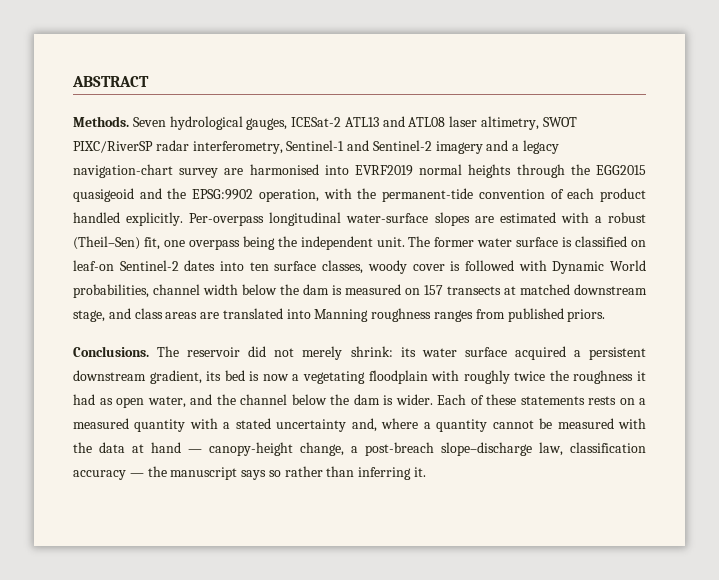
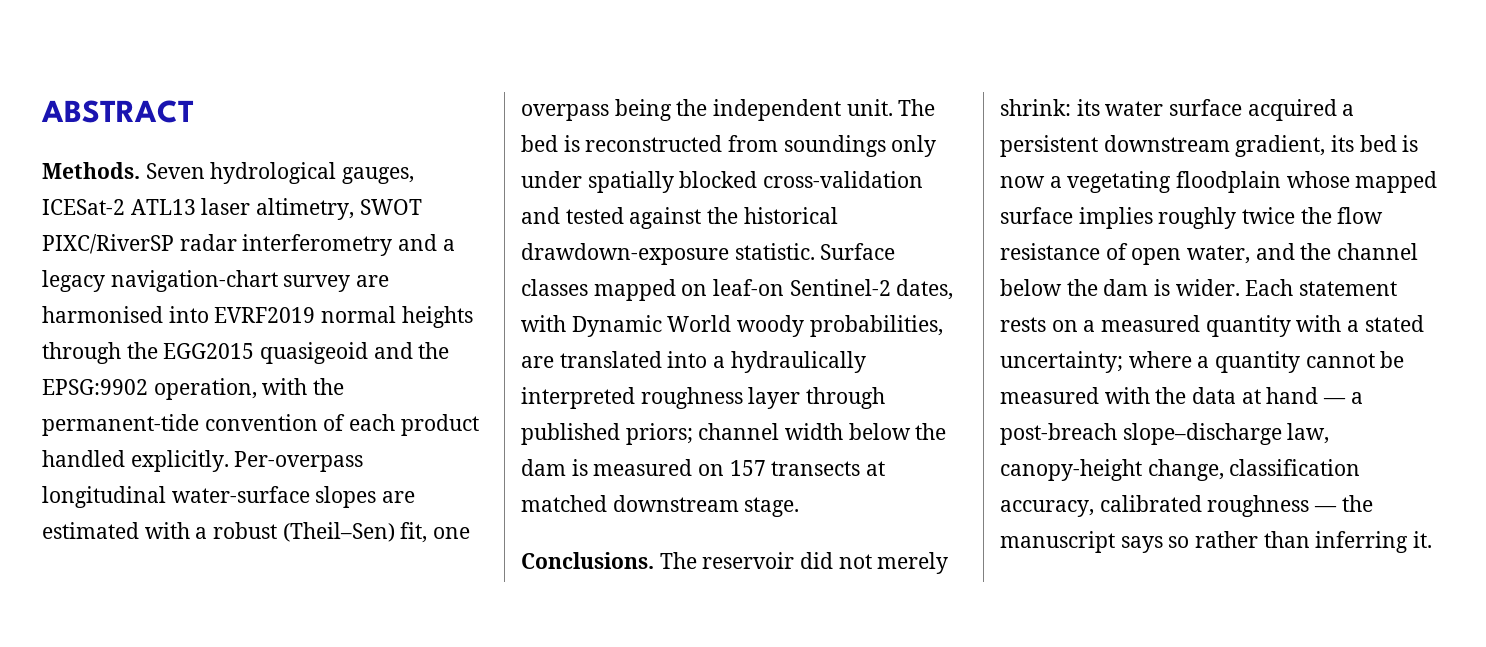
- Seven hydrological gauges, ICESat-2 ATL13 and ATL08 laser altimetry, SWOT PIXC/RiverSP radar interferometry, Sentinel-1 and Sentinel-2 imagery and a legacy navigation-chart survey are harmonised into EVRF2019 normal heights through the EGG2015 quasigeoid and the EPSG:9902 operation, with the permanent-tide convention of each product handled explicitly.
+ Seven hydrological gauges, ICESat-2 ATL13 laser altimetry, SWOT PIXC/RiverSP radar interferometry and a legacy navigation-chart survey are harmonised into EVRF2019 normal heights through the EGG2015 quasigeoid and the EPSG:9902 operation, with the permanent-tide convention of each product handled explicitly.
- The former water surface is classified on leaf-on Sentinel-2 dates into ten surface classes, woody cover is followed with Dynamic World probabilities, channel width below the dam is measured on 157 transects at matched downstream stage, and class areas are translated into Manning roughness ranges from published priors.
+ The bed is reconstructed from soundings only under spatially blocked cross-validation and tested against the historical drawdown-exposure statistic. Surface classes mapped on leaf-on Sentinel-2 dates, with Dynamic World woody probabilities, are translated into a hydraulically interpreted roughness layer through published priors; channel width below the dam is measured on 157 transects at matched downstream stage.
- The reservoir did not merely shrink: its water surface acquired a persistent downstream gradient, its bed is now a vegetating floodplain with roughly twice the roughness it had as open water, and the channel below the dam is wider.
+ The reservoir did not merely shrink: its water surface acquired a persistent downstream gradient, its bed is now a vegetating floodplain whose mapped surface implies roughly twice the flow resistance of open water, and the channel below the dam is wider.
- Each of these statements rests on a measured quantity with a stated uncertainty and, where a quantity cannot be measured with the data at hand — canopy-height change, a post-breach slope–discharge law, classification accuracy — the manuscript says so rather than inferring it.
+ Each statement rests on a measured quantity with a stated uncertainty; where a quantity cannot be measured with the data at hand — a post-breach slope–discharge law, canopy-height change, classification accuracy, calibrated roughness — the manuscript says so rather than inferring it.

